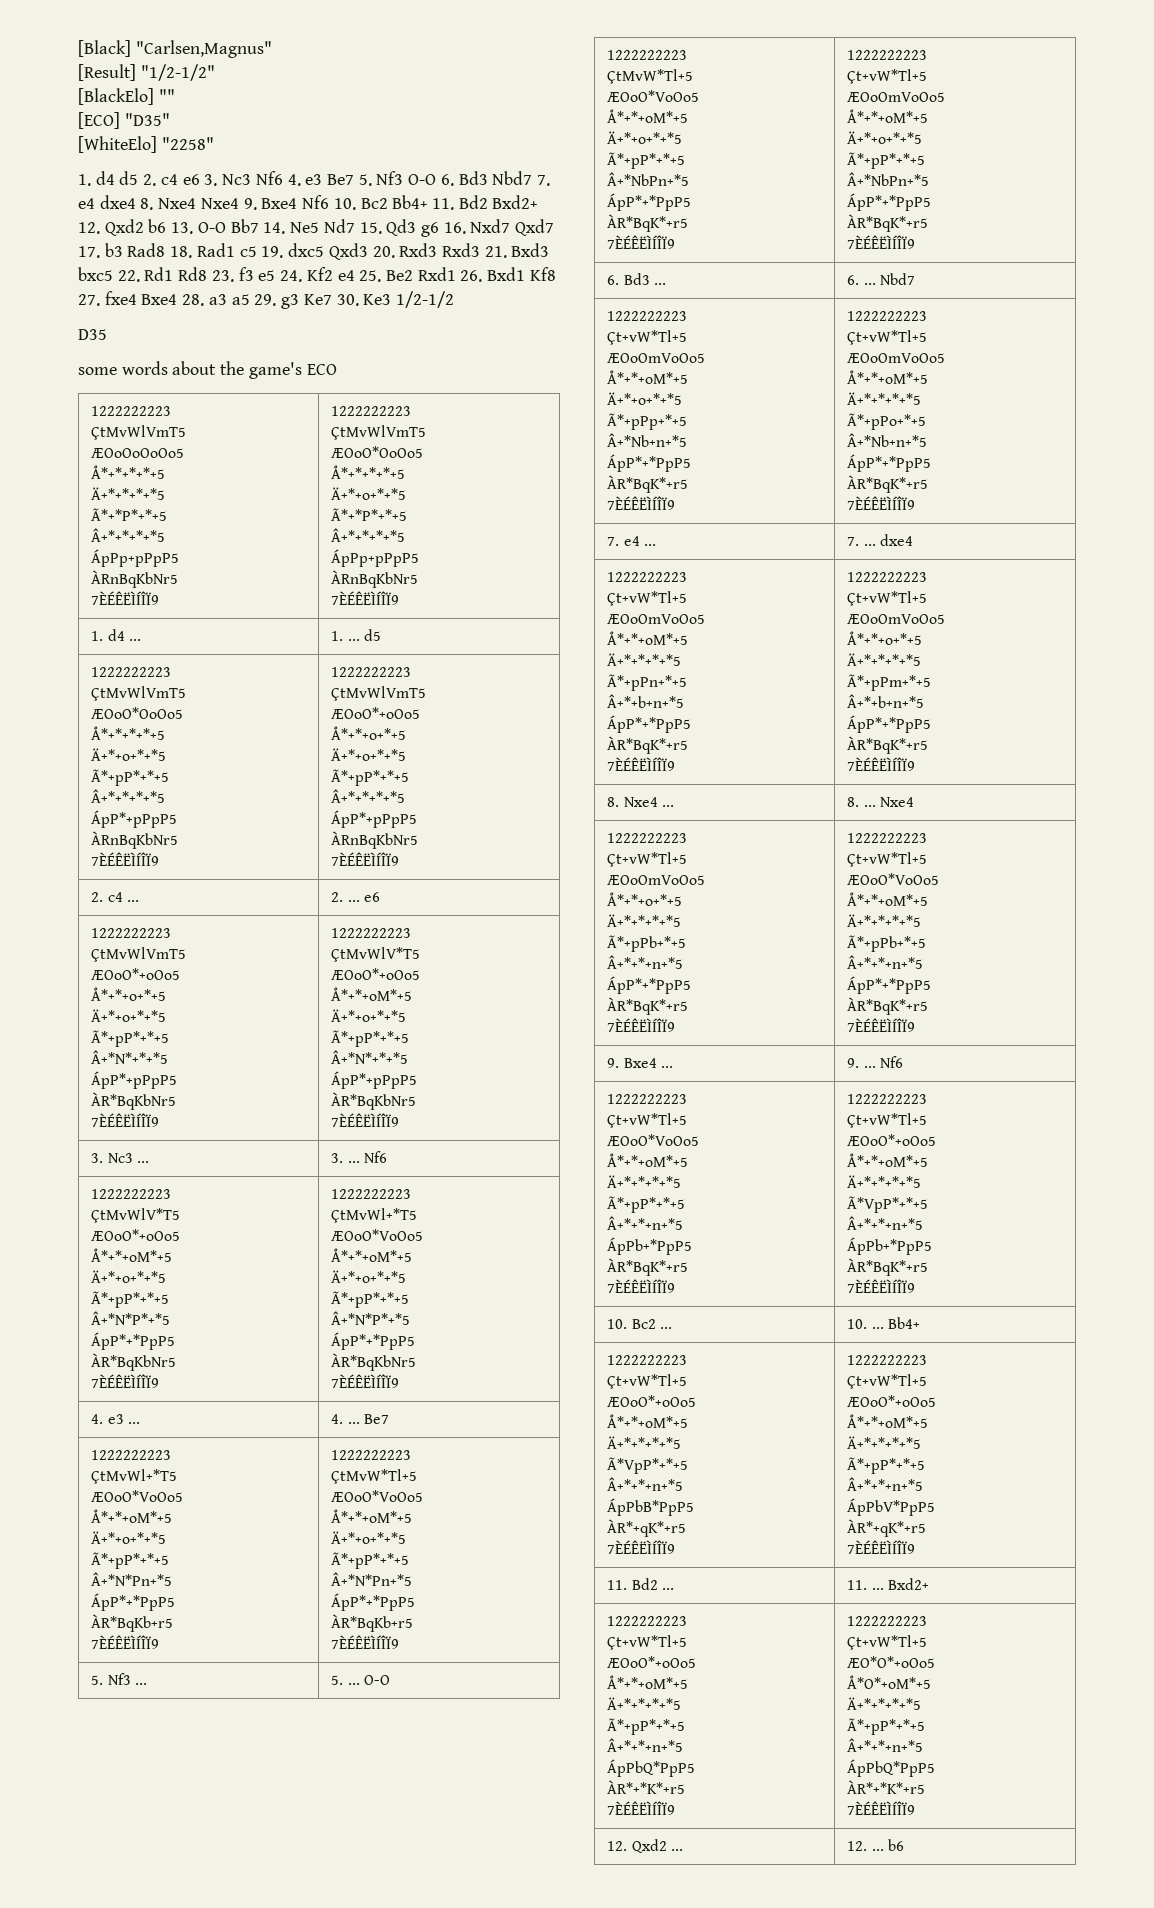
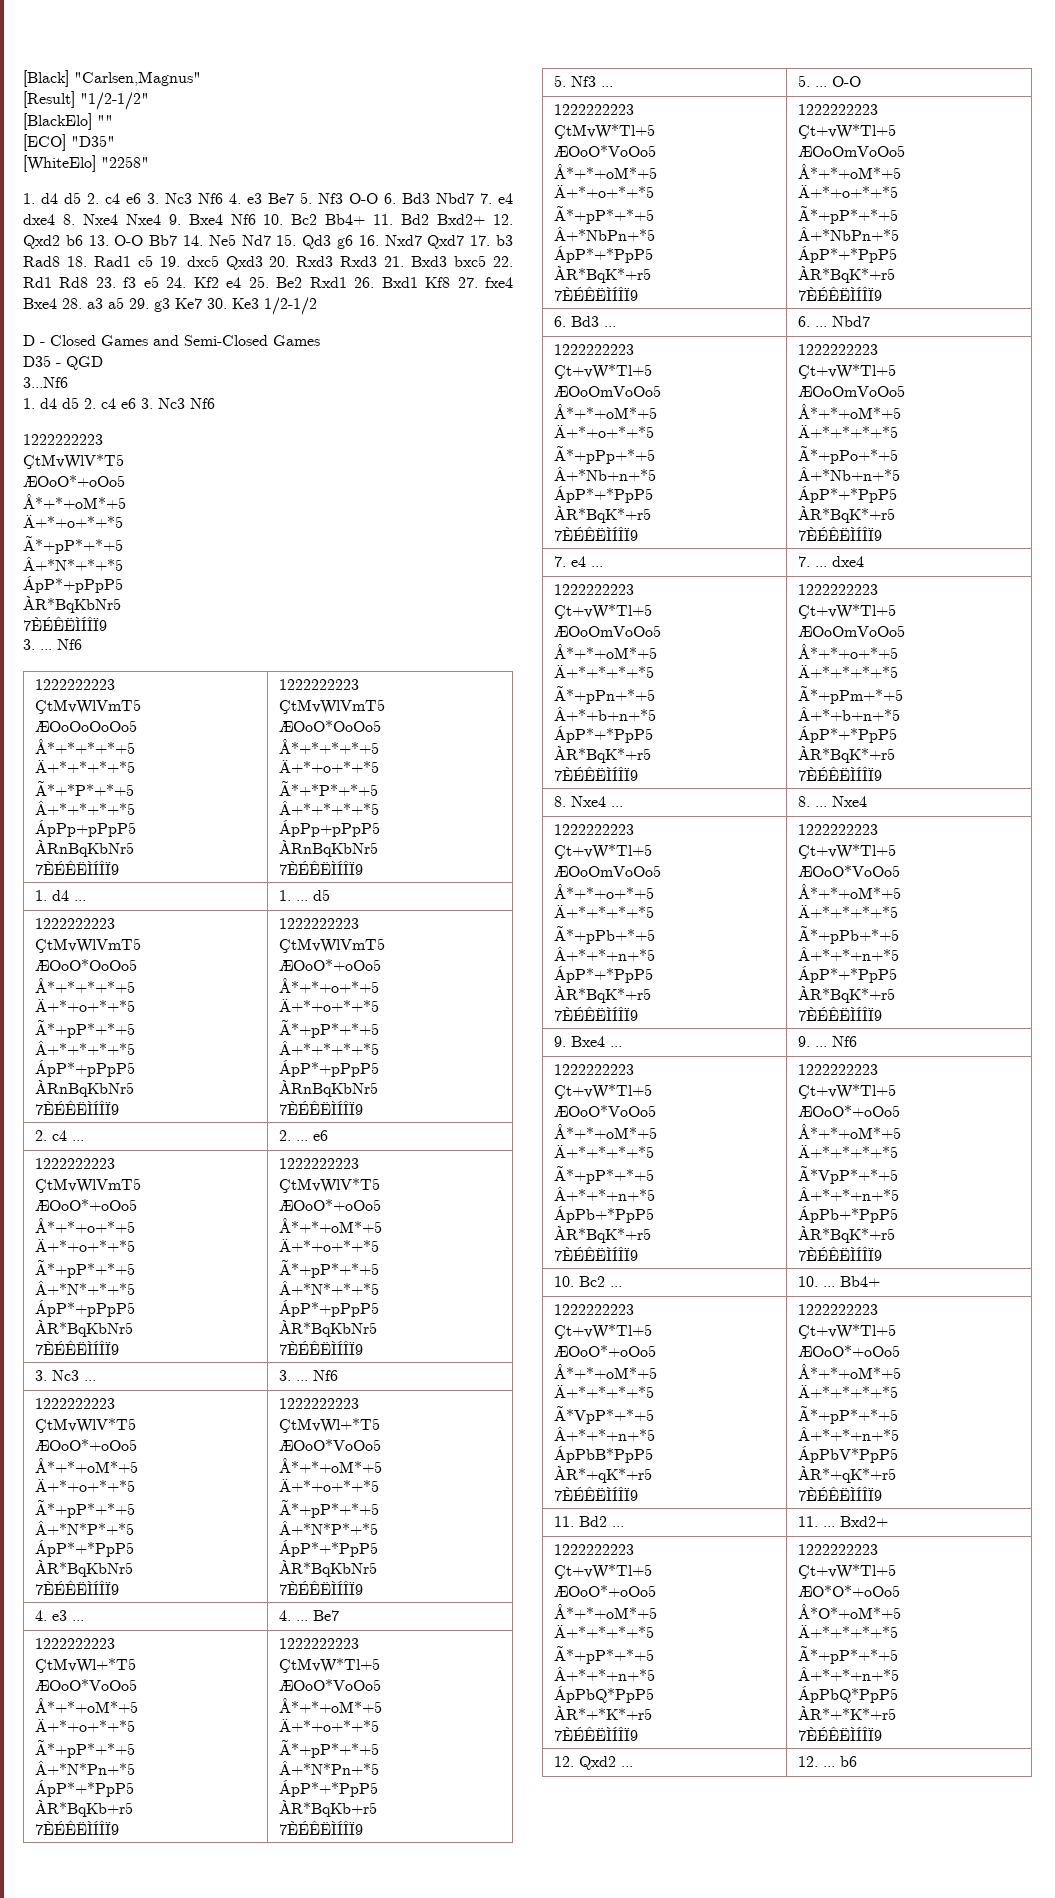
- D35
- some words about the game's ECO
+ D - Closed Games and Semi-Closed Games
+ D35 - QGD
+ 3...Nf6
+ 1. d4 d5 2. c4 e6 3. Nc3 Nf6
+ 1222222223
+ ÇtMvWlV*T5
+ ÆOoO*+oOo5
+ Å*+*+oM*+5
+ Ä+*+o+*+*5
+ Ã*+pP*+*+5
+ Â+*N*+*+*5
+ ÁpP*+pPpP5
+ ÀR*BqKbNr5
+ 7ÈÉÊËÌÍÎÏ9
+ 3. ... Nf6

